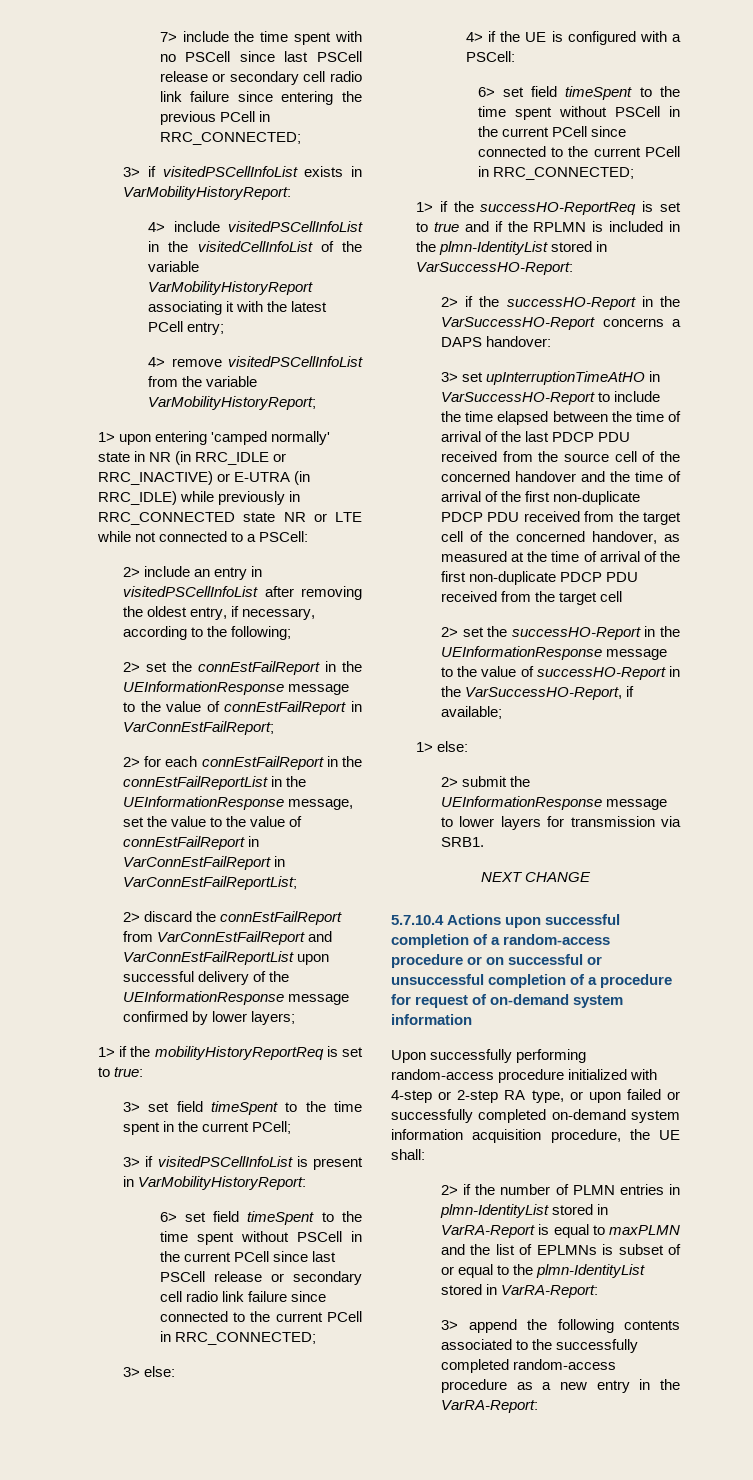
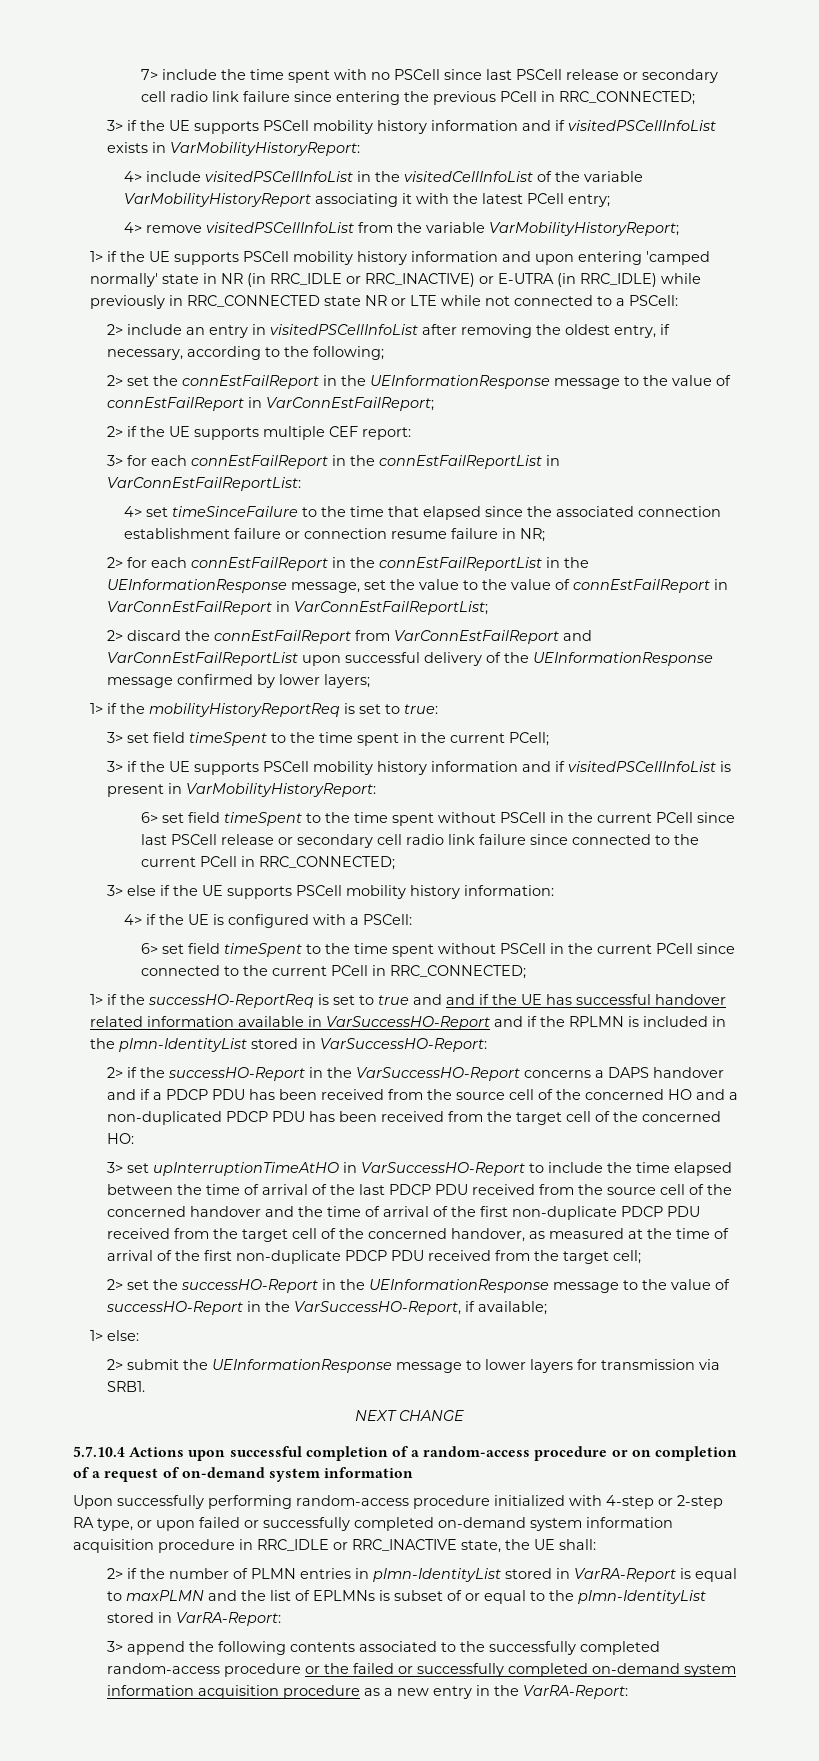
- 3> if visitedPSCellInfoList exists in VarMobilityHistoryReport:
+ 3> if the UE supports PSCell mobility history information and if visitedPSCellInfoList exists in VarMobilityHistoryReport:
- 1> upon entering 'camped normally' state in NR (in RRC_IDLE or RRC_INACTIVE) or E-UTRA (in RRC_IDLE) while previously in RRC_CONNECTED state NR or LTE while not connected to a PSCell:
+ 1> if the UE supports PSCell mobility history information and upon entering 'camped normally' state in NR (in RRC_IDLE or RRC_INACTIVE) or E-UTRA (in RRC_IDLE) while previously in RRC_CONNECTED state NR or LTE while not connected to a PSCell:
+ 2> if the UE supports multiple CEF report:
+ 3> for each connEstFailReport in the connEstFailReportList in VarConnEstFailReportList:
+ 4> set timeSinceFailure to the time that elapsed since the associated connection establishment failure or connection resume failure in NR;
- 3> if visitedPSCellInfoList is present in VarMobilityHistoryReport:
+ 3> if the UE supports PSCell mobility history information and if visitedPSCellInfoList is present in VarMobilityHistoryReport:
- 3> else:
+ 3> else if the UE supports PSCell mobility history information:
- 1> if the successHO-ReportReq is set to true and if the RPLMN is included in the plmn-IdentityList stored in VarSuccessHO-Report:
+ 1> if the successHO-ReportReq is set to true and and if the UE has successful handover related information available in VarSuccessHO-Report and if the RPLMN is included in the plmn-IdentityList stored in VarSuccessHO-Report:
- 2> if the successHO-Report in the VarSuccessHO-Report concerns a DAPS handover:
+ 2> if the successHO-Report in the VarSuccessHO-Report concerns a DAPS handover and if a PDCP PDU has been received from the source cell of the concerned HO and a non-duplicated PDCP PDU has been received from the target cell of the concerned HO:
- 3> set upInterruptionTimeAtHO in VarSuccessHO-Report to include the time elapsed between the time of arrival of the last PDCP PDU received from the source cell of the concerned handover and the time of arrival of the first non-duplicate PDCP PDU received from the target cell of the concerned handover, as measured at the time of arrival of the first non-duplicate PDCP PDU received from the target cell
+ 3> set upInterruptionTimeAtHO in VarSuccessHO-Report to include the time elapsed between the time of arrival of the last PDCP PDU received from the source cell of the concerned handover and the time of arrival of the first non-duplicate PDCP PDU received from the target cell of the concerned handover, as measured at the time of arrival of the first non-duplicate PDCP PDU received from the target cell;
- 5.7.10.4 Actions upon successful completion of a random-access procedure or on successful or unsuccessful completion of a procedure for request of on-demand system information
+ 5.7.10.4 Actions upon successful completion of a random-access procedure or on completion of a request of on-demand system information
- Upon successfully performing random-access procedure initialized with 4-step or 2-step RA type, or upon failed or successfully completed on-demand system information acquisition procedure, the UE shall:
+ Upon successfully performing random-access procedure initialized with 4-step or 2-step RA type, or upon failed or successfully completed on-demand system information acquisition procedure in RRC_IDLE or RRC_INACTIVE state, the UE shall:
- 3> append the following contents associated to the successfully completed random-access procedure as a new entry in the VarRA-Report:
+ 3> append the following contents associated to the successfully completed random-access procedure or the failed or successfully completed on-demand system information acquisition procedure as a new entry in the VarRA-Report:

